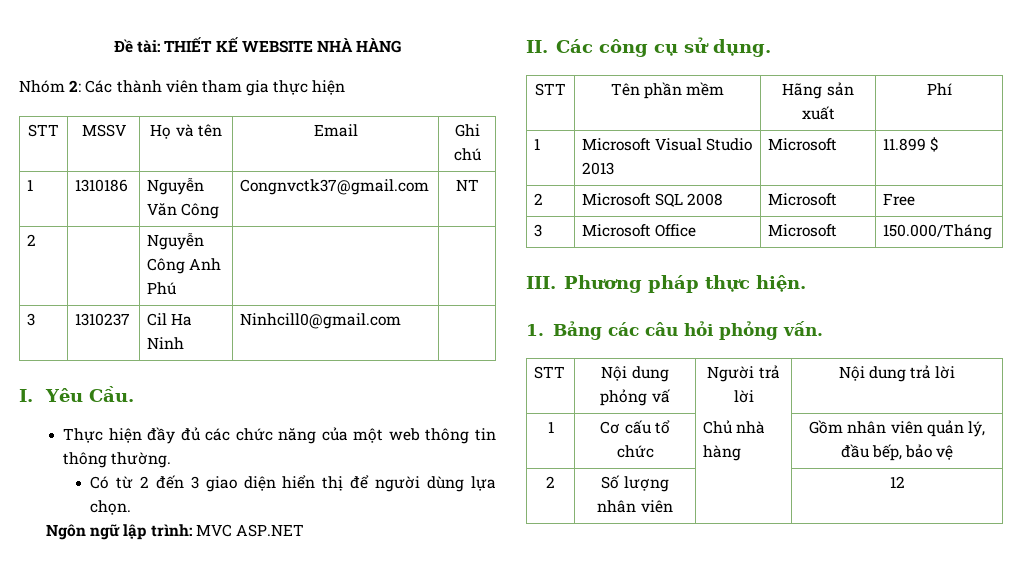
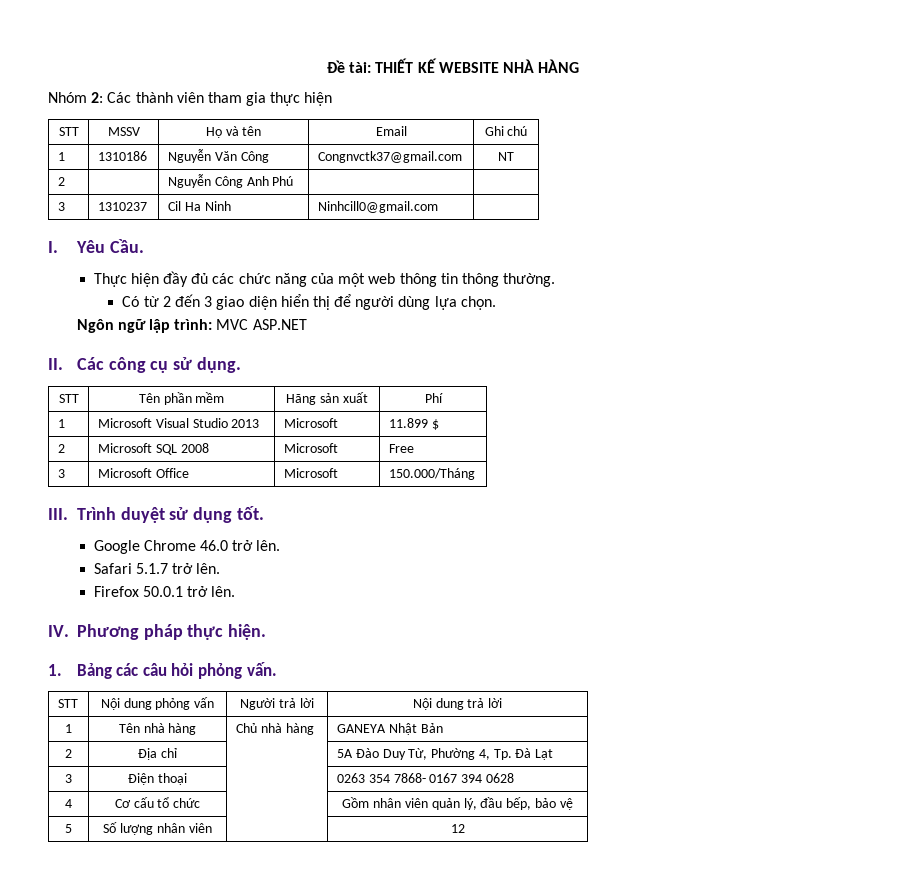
- III. Phương pháp thực hiện.
+ III. Trình duyệt sử dụng tốt.
+ Google Chrome 46.0 trở lên.
+ Safari 5.1.7 trở lên.
+ Firefox 50.0.1 trở lên.
+ IV. Phương pháp thực hiện.
- STT | Nội dung phỏng vấ | Người trả lời | Nội dung trả lời
+ STT | Nội dung phỏng vấn | Người trả lời | Nội dung trả lời
- 1 | Cơ cấu tổ chức | Chủ nhà hàng | Gồm nhân viên quản lý, đầu bếp, bảo vệ
+ 1 | Tên nhà hàng | Chủ nhà hàng | GANEYA Nhật Bản
+ 2 | Địa chỉ | | 5A Đào Duy Từ, Phường 4, Tp. Đà Lạt
+ 3 | Điện thoại | | 0263 354 7868- 0167 394 0628
+ 4 | Cơ cấu tổ chức | | Gồm nhân viên quản lý, đầu bếp, bảo vệ
- 2 | Số lượng nhân viên | | 12
+ 5 | Số lượng nhân viên | | 12

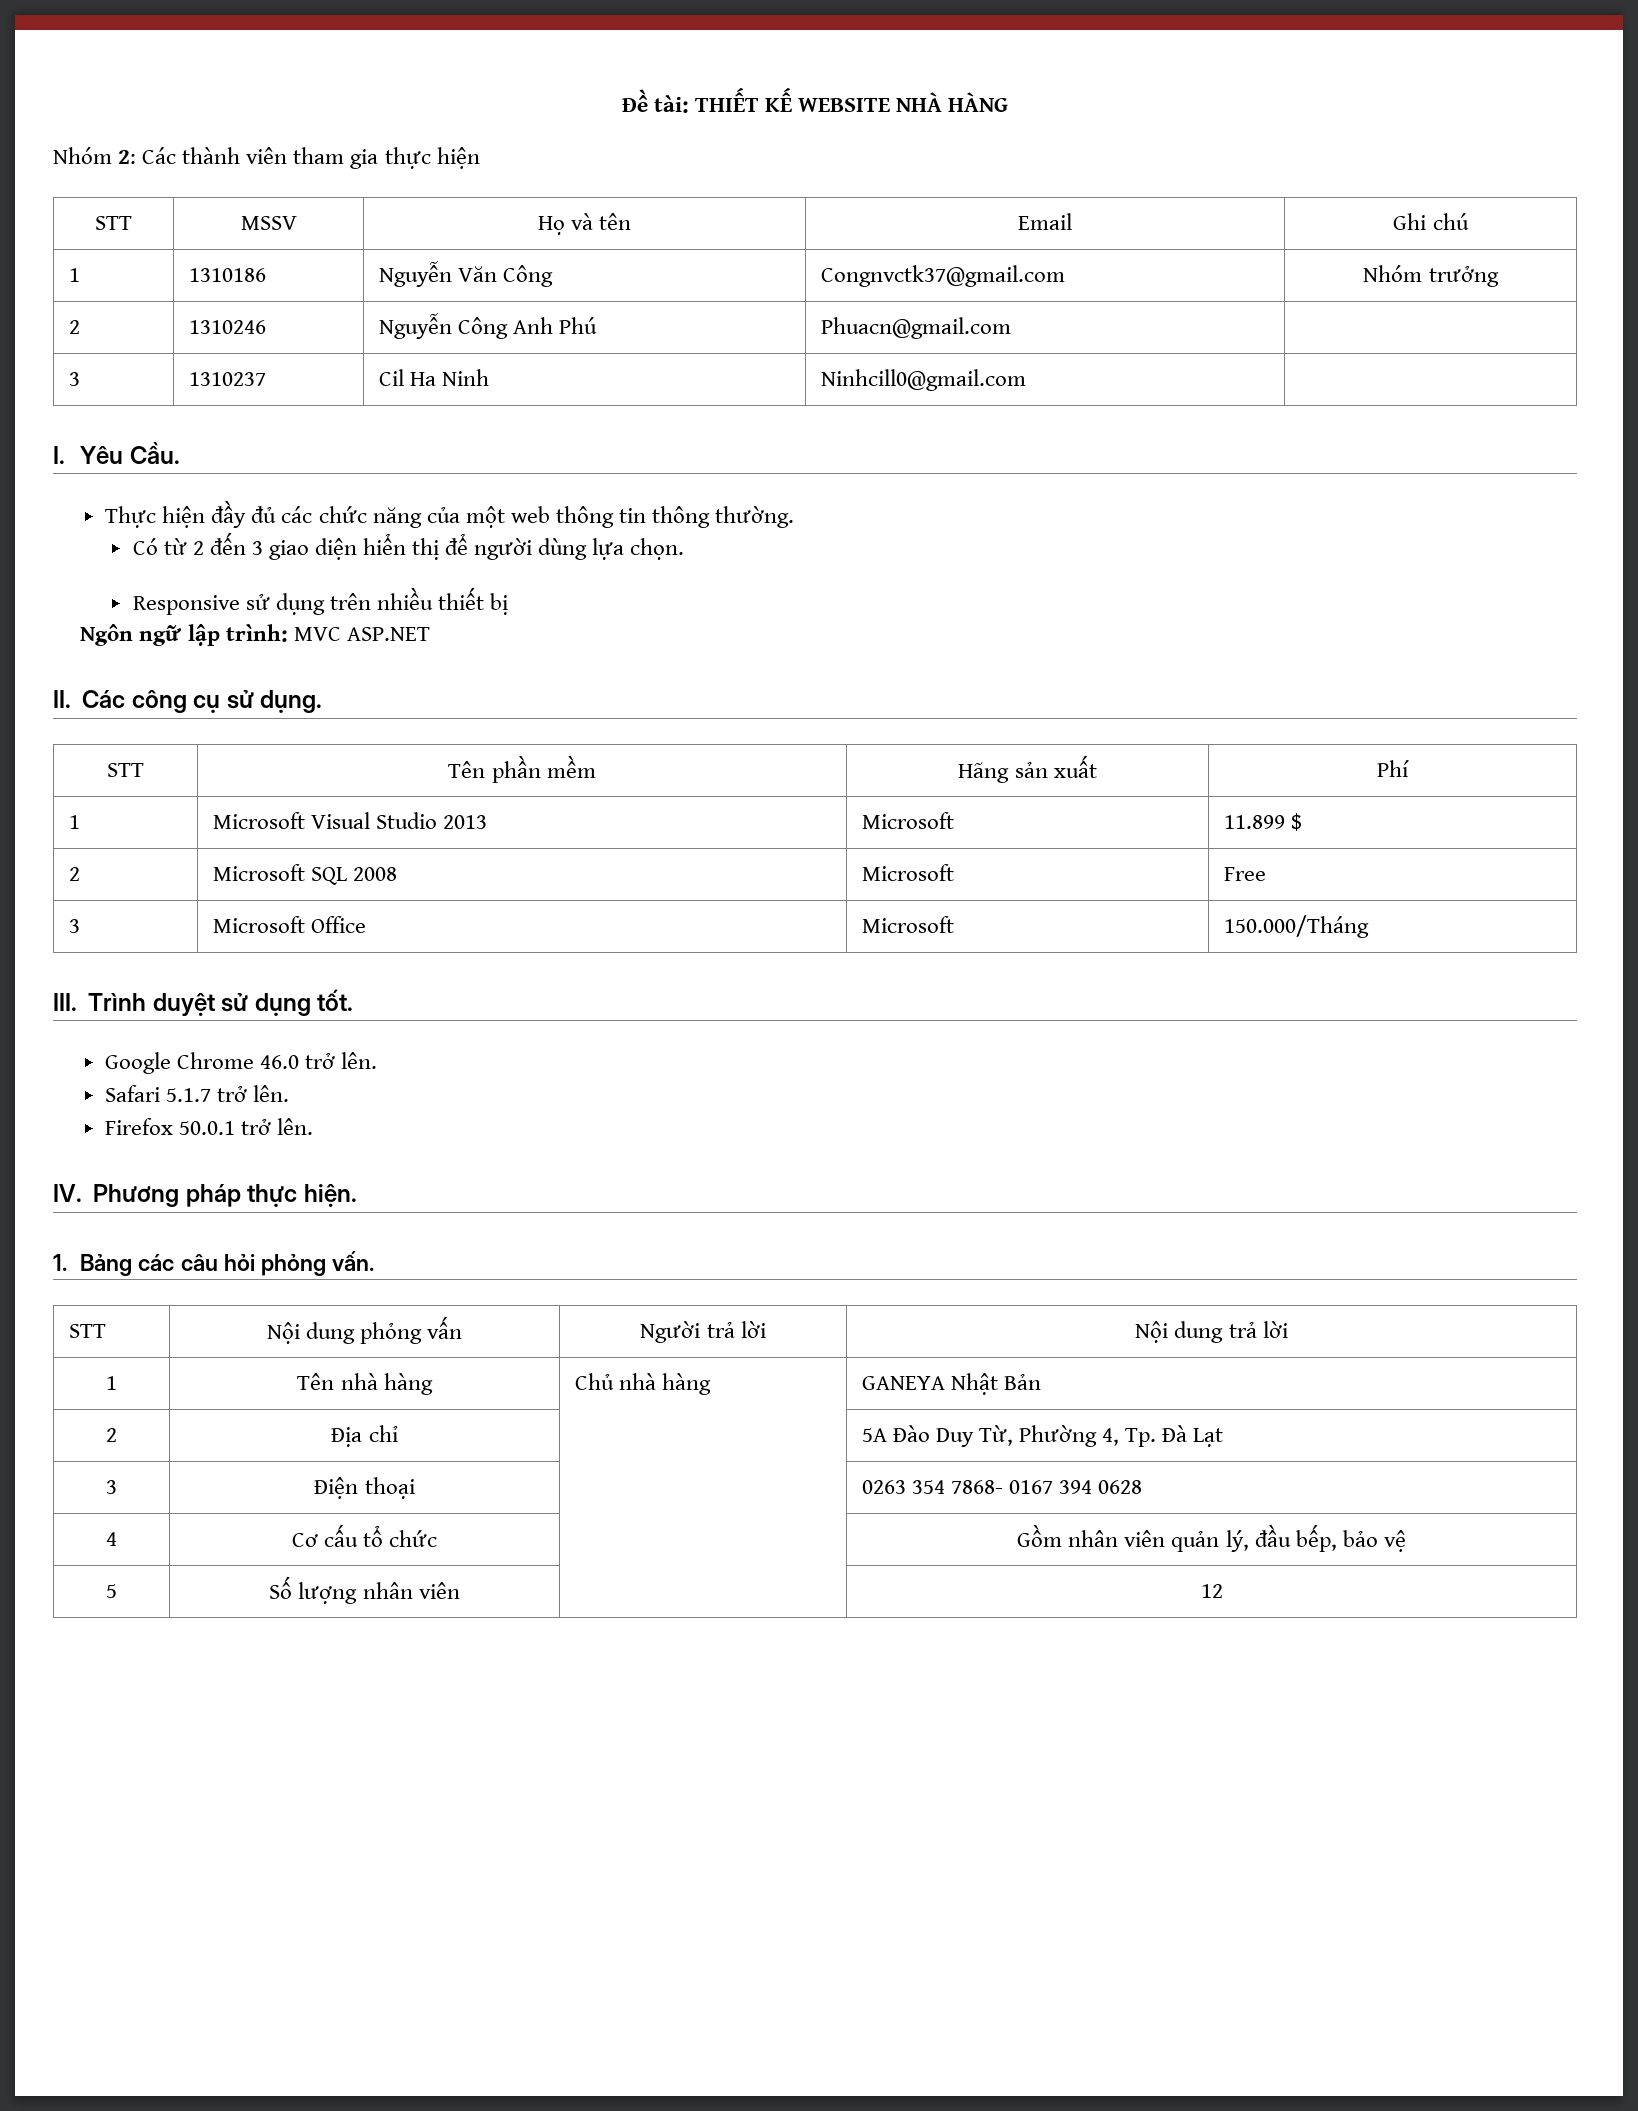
- 1 | 1310186 | Nguyễn Văn Công | Congnvctk37@gmail.com | NT
- 2 | | Nguyễn Công Anh Phú | |
+ 1 | 1310186 | Nguyễn Văn Công | Congnvctk37@gmail.com | Nhóm trưởng
+ 2 | 1310246 | Nguyễn Công Anh Phú | Phuacn@gmail.com |
+ Responsive sử dụng trên nhiều thiết bị

